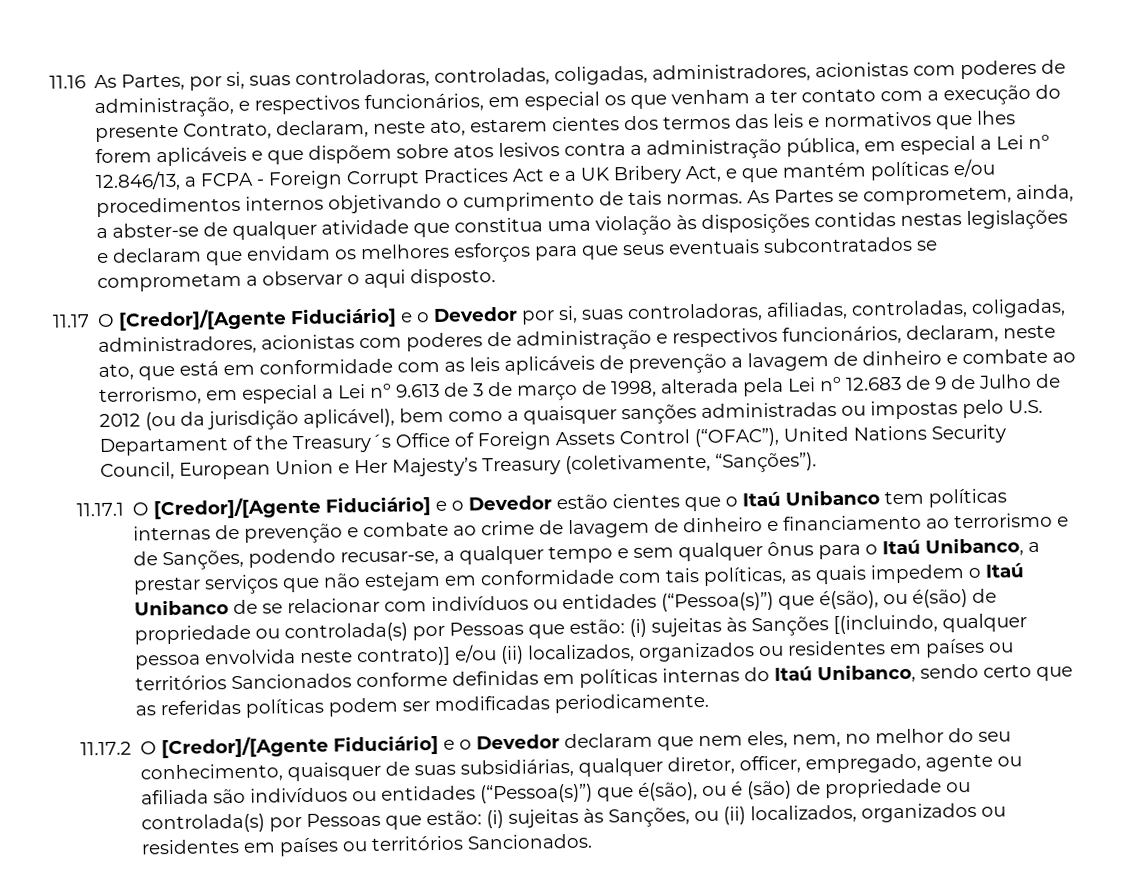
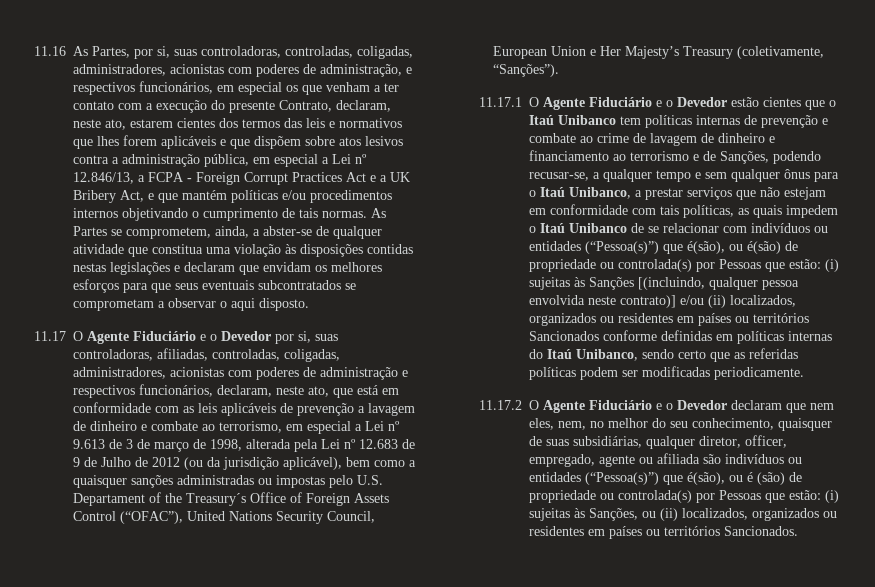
- 11.17 O [Credor]/[Agente Fiduciário] e o Devedor por si, suas controladoras, afiliadas, controladas, coligadas, administradores, acionistas com poderes de administração e respectivos funcionários, declaram, neste ato, que está em conformidade com as leis aplicáveis de prevenção a lavagem de dinheiro e combate ao terrorismo, em especial a Lei nº 9.613 de 3 de março de 1998, alterada pela Lei nº 12.683 de 9 de Julho de 2012 (ou da jurisdição aplicável), bem como a quaisquer sanções administradas ou impostas pelo U.S. Departament of the Treasury´s Office of Foreign Assets Control (“OFAC”), United Nations Security Council, European Union e Her Majesty’s Treasury (coletivamente, “Sanções”).
+ 11.17 O Agente Fiduciário e o Devedor por si, suas controladoras, afiliadas, controladas, coligadas, administradores, acionistas com poderes de administração e respectivos funcionários, declaram, neste ato, que está em conformidade com as leis aplicáveis de prevenção a lavagem de dinheiro e combate ao terrorismo, em especial a Lei nº 9.613 de 3 de março de 1998, alterada pela Lei nº 12.683 de 9 de Julho de 2012 (ou da jurisdição aplicável), bem como a quaisquer sanções administradas ou impostas pelo U.S. Departament of the Treasury´s Office of Foreign Assets Control (“OFAC”), United Nations Security Council, European Union e Her Majesty’s Treasury (coletivamente, “Sanções”).
- 11.17.1 O [Credor]/[Agente Fiduciário] e o Devedor estão cientes que o Itaú Unibanco tem políticas internas de prevenção e combate ao crime de lavagem de dinheiro e financiamento ao terrorismo e de Sanções, podendo recusar-se, a qualquer tempo e sem qualquer ônus para o Itaú Unibanco, a prestar serviços que não estejam em conformidade com tais políticas, as quais impedem o Itaú Unibanco de se relacionar com indivíduos ou entidades (“Pessoa(s)”) que é(são), ou é(são) de propriedade ou controlada(s) por Pessoas que estão:
+ 11.17.1 O Agente Fiduciário e o Devedor estão cientes que o Itaú Unibanco tem políticas internas de prevenção e combate ao crime de lavagem de dinheiro e financiamento ao terrorismo e de Sanções, podendo recusar-se, a qualquer tempo e sem qualquer ônus para o Itaú Unibanco, a prestar serviços que não estejam em conformidade com tais políticas, as quais impedem o Itaú Unibanco de se relacionar com indivíduos ou entidades (“Pessoa(s)”) que é(são), ou é(são) de propriedade ou controlada(s) por Pessoas que estão:
- 11.17.2 O [Credor]/[Agente Fiduciário] e o Devedor declaram que nem eles, nem, no melhor do seu conhecimento, quaisquer de suas subsidiárias, qualquer diretor, officer, empregado, agente ou afiliada são indivíduos ou entidades (“Pessoa(s)”) que é(são), ou é (são) de propriedade ou controlada(s) por Pessoas que estão: (i) sujeitas às Sanções, ou (ii) localizados, organizados ou residentes em países ou territórios Sancionados.
+ 11.17.2 O Agente Fiduciário e o Devedor declaram que nem eles, nem, no melhor do seu conhecimento, quaisquer de suas subsidiárias, qualquer diretor, officer, empregado, agente ou afiliada são indivíduos ou entidades (“Pessoa(s)”) que é(são), ou é (são) de propriedade ou controlada(s) por Pessoas que estão: (i) sujeitas às Sanções, ou (ii) localizados, organizados ou residentes em países ou territórios Sancionados.

